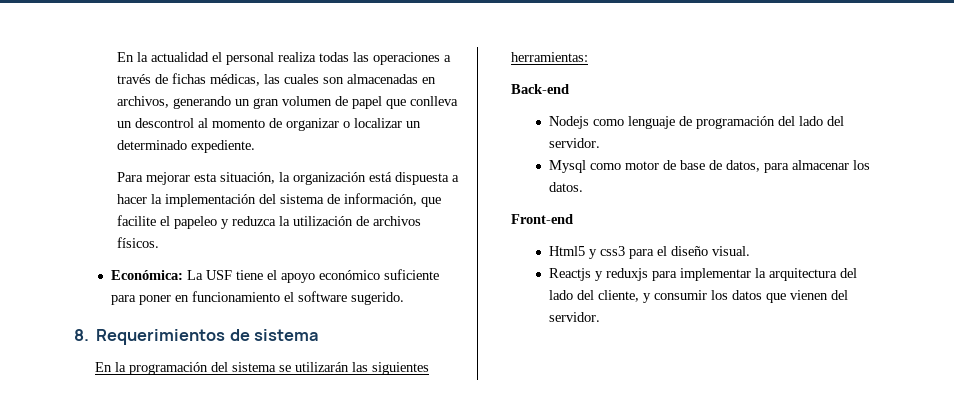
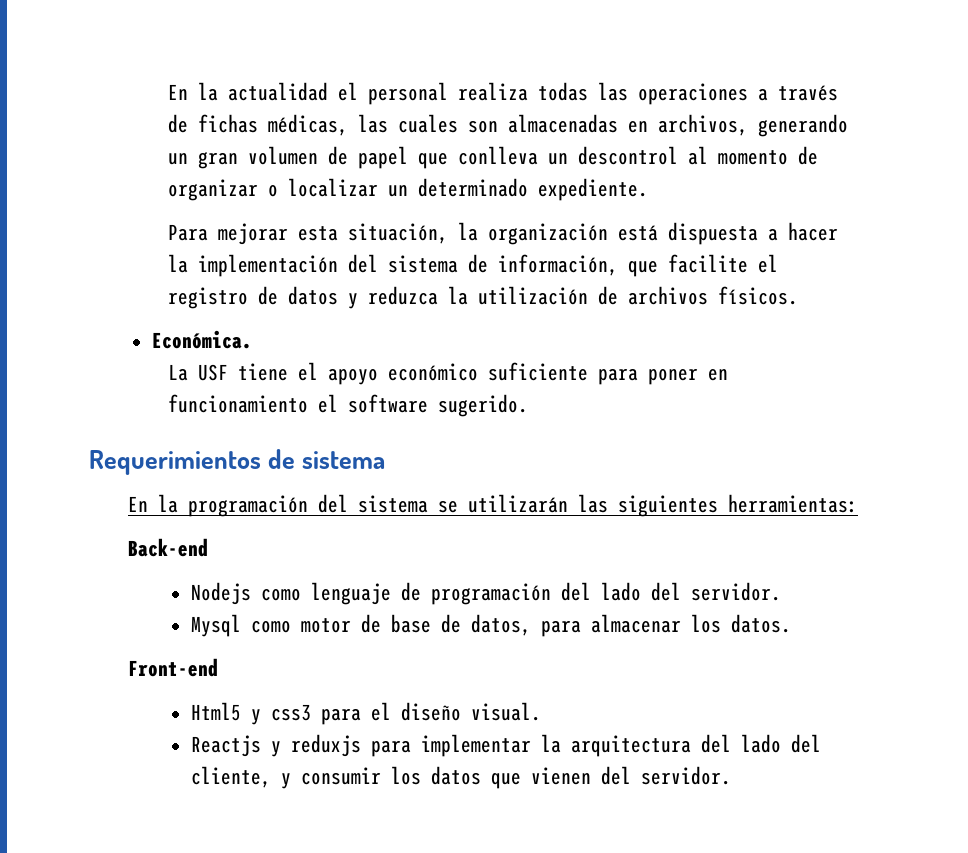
- Para mejorar esta situación, la organización está dispuesta a hacer la implementación del sistema de información, que facilite el papeleo y reduzca la utilización de archivos físicos.
+ Para mejorar esta situación, la organización está dispuesta a hacer la implementación del sistema de información, que facilite el registro de datos y reduzca la utilización de archivos físicos.
- Económica: La USF tiene el apoyo económico suficiente para poner en funcionamiento el software sugerido.
+ Económica.
+ La USF tiene el apoyo económico suficiente para poner en funcionamiento el software sugerido.
- 8. Requerimientos de sistema
+ Requerimientos de sistema

